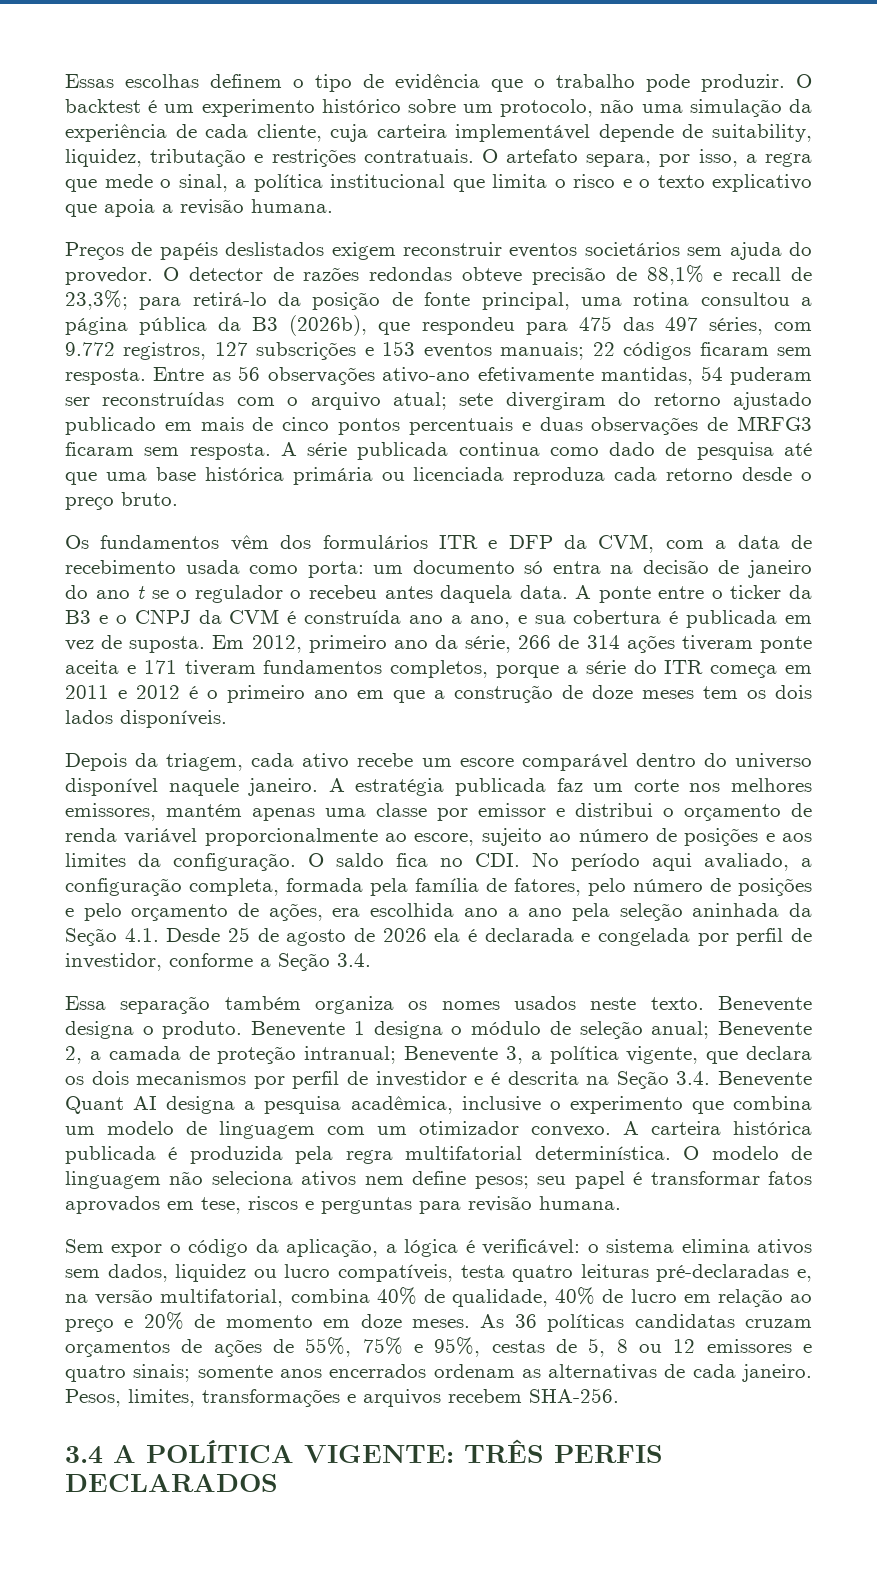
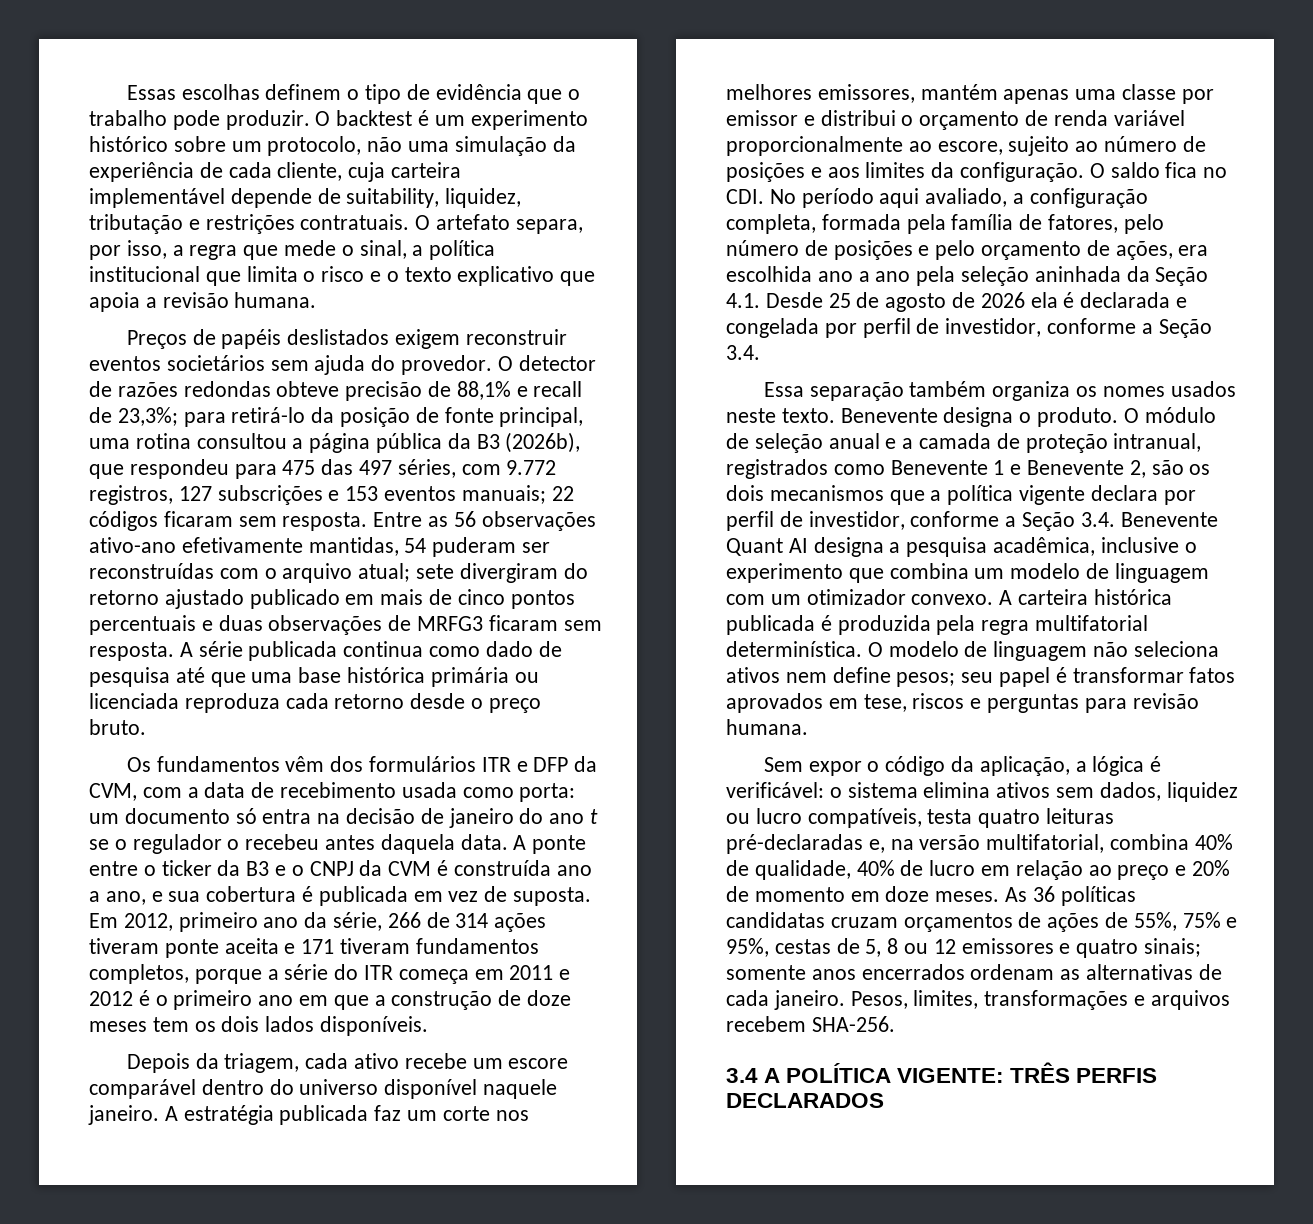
- Benevente 1 designa o módulo de seleção anual; Benevente 2, a camada de proteção intranual; Benevente 3, a política vigente, que declara os dois mecanismos por perfil de investidor e é descrita na Seção 3.4. Benevente Quant AI designa a pesquisa acadêmica, inclusive o experimento que combina um modelo de linguagem com um otimizador convexo.
+ O módulo de seleção anual e a camada de proteção intranual, registrados como Benevente 1 e Benevente 2, são os dois mecanismos que a política vigente declara por perfil de investidor, conforme a Seção 3.4. Benevente Quant AI designa a pesquisa acadêmica, inclusive o experimento que combina um modelo de linguagem com um otimizador convexo.

